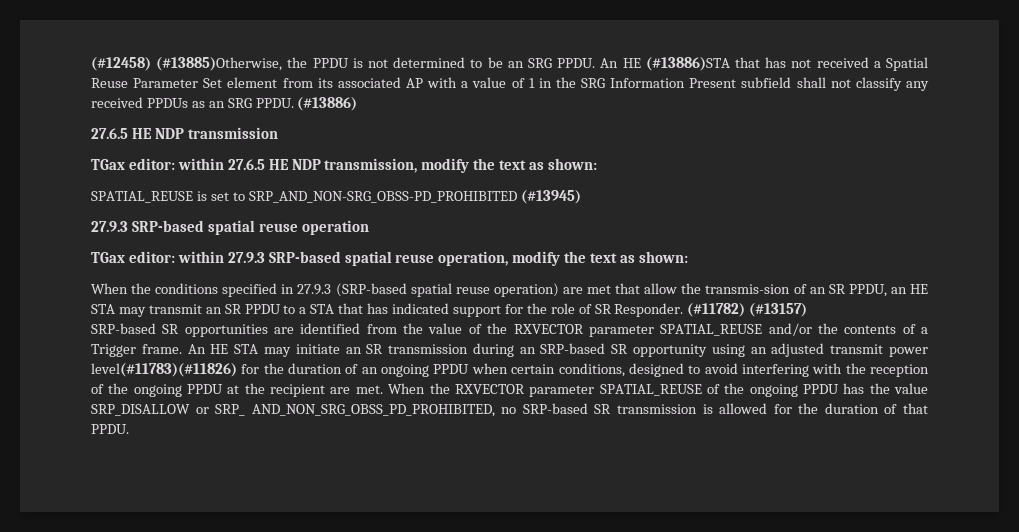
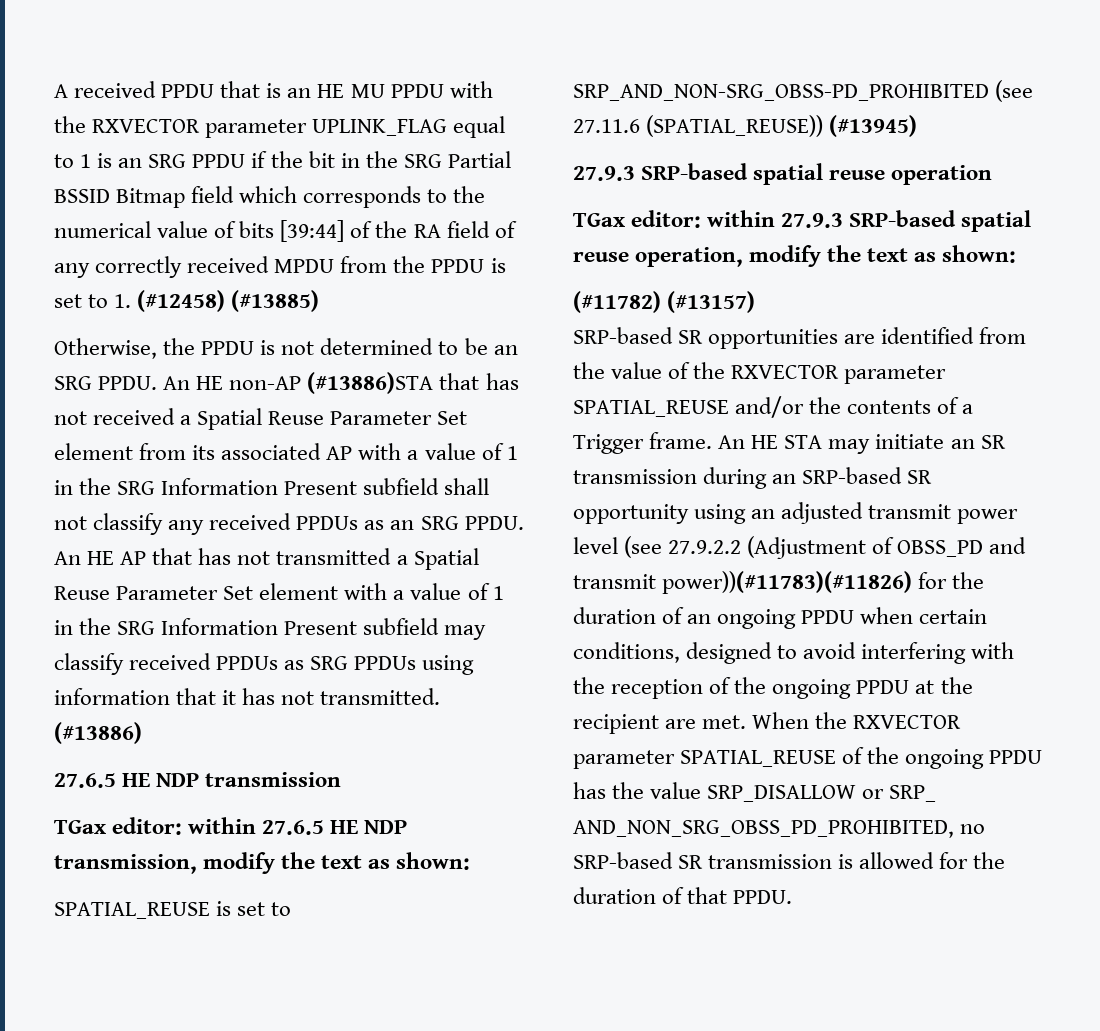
- (#12458) (#13885)Otherwise, the PPDU is not determined to be an SRG PPDU.
+ A received PPDU that is an HE MU PPDU with the RXVECTOR parameter UPLINK_FLAG equal to 1 is an SRG PPDU if the bit in the SRG Partial BSSID Bitmap field which corresponds to the numerical value of bits [39:44] of the RA field of any correctly received MPDU from the PPDU is set to 1. (#12458) (#13885)
+ Otherwise, the PPDU is not determined to be an SRG PPDU.
- An HE (#13886)STA that has not received a Spatial Reuse Parameter Set element from its associated AP with a value of 1 in the SRG Information Present subfield shall not classify any received PPDUs as an SRG PPDU.
+ An HE non-AP (#13886)STA that has not received a Spatial Reuse Parameter Set element from its associated AP with a value of 1 in the SRG Information Present subfield shall not classify any received PPDUs as an SRG PPDU.
+ An HE AP that has not transmitted a Spatial Reuse Parameter Set element with a value of 1 in the SRG Information Present subfield may classify received PPDUs as SRG PPDUs using information that it has not transmitted.
- SPATIAL_REUSE is set to SRP_AND_NON-SRG_OBSS-PD_PROHIBITED (#13945)
+ SPATIAL_REUSE is set to SRP_AND_NON-SRG_OBSS-PD_PROHIBITED (see 27.11.6 (SPATIAL_REUSE)) (#13945)
- When the conditions specified in 27.9.3 (SRP-based spatial reuse operation) are met that allow the transmis-sion of an SR PPDU, an HE STA may transmit an SR PPDU to a STA that has indicated support for the role of SR Responder.
- An HE STA may initiate an SR transmission during an SRP-based SR opportunity using an adjusted transmit power level(#11783)(#11826) for the duration of an ongoing PPDU when certain conditions, designed to avoid interfering with the reception of the ongoing PPDU at the recipient are met.
+ An HE STA may initiate an SR transmission during an SRP-based SR opportunity using an adjusted transmit power level (see 27.9.2.2 (Adjustment of OBSS_PD and transmit power))(#11783)(#11826) for the duration of an ongoing PPDU when certain conditions, designed to avoid interfering with the reception of the ongoing PPDU at the recipient are met.

